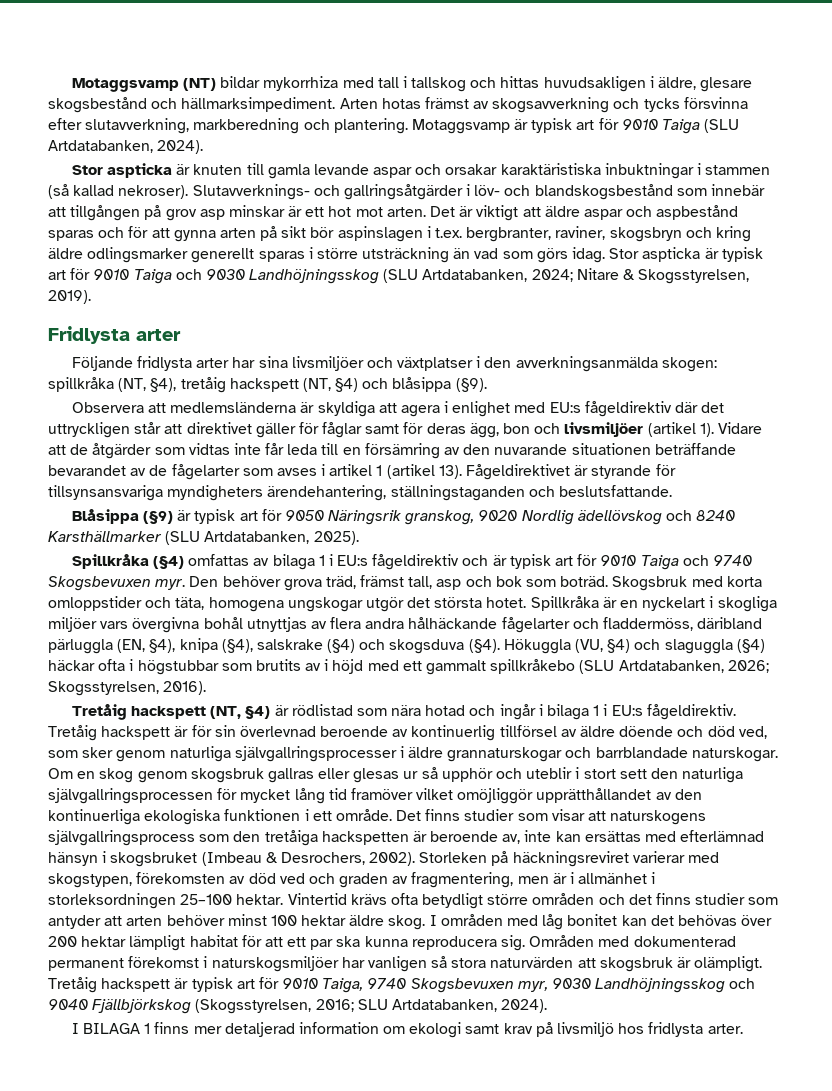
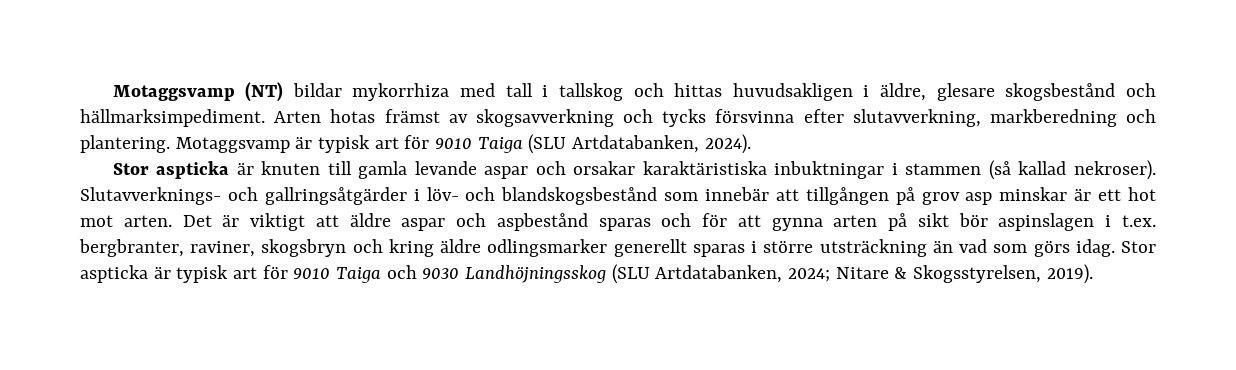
- Fridlysta arter
- Följande fridlysta arter har sina livsmiljöer och växtplatser i den avverkningsanmälda skogen: spillkråka (NT, §4), tretåig hackspett (NT, §4) och blåsippa (§9).
- Observera att medlemsländerna är skyldiga att agera i enlighet med EU:s fågeldirektiv där det uttryckligen står att direktivet gäller för fåglar samt för deras ägg, bon och livsmiljöer (artikel 1). Vidare att de åtgärder som vidtas inte får leda till en försämring av den nuvarande situationen beträffande bevarandet av de fågelarter som avses i artikel 1 (artikel 13). Fågeldirektivet är styrande för tillsynsansvariga myndigheters ärendehantering, ställningstaganden och beslutsfattande.
- Blåsippa (§9) är typisk art för 9050 Näringsrik granskog, 9020 Nordlig ädellövskog och 8240 Karsthällmarker (SLU Artdatabanken, 2025).
- Spillkråka (§4) omfattas av bilaga 1 i EU:s fågeldirektiv och är typisk art för 9010 Taiga och 9740 Skogsbevuxen myr. Den behöver grova träd, främst tall, asp och bok som boträd. Skogsbruk med korta omloppstider och täta, homogena ungskogar utgör det största hotet. Spillkråka är en nyckelart i skogliga miljöer vars övergivna bohål utnyttjas av flera andra hålhäckande fågelarter och fladdermöss, däribland pärluggla (EN, §4), knipa (§4), salskrake (§4) och skogsduva (§4). Hökuggla (VU, §4) och slaguggla (§4) häckar ofta i högstubbar som brutits av i höjd med ett gammalt spillkråkebo (SLU Artdatabanken, 2026; Skogsstyrelsen, 2016).
- Tretåig hackspett (NT, §4) är rödlistad som nära hotad och ingår i bilaga 1 i EU:s fågeldirektiv. Tretåig hackspett är för sin överlevnad beroende av kontinuerlig tillförsel av äldre döende och död ved, som sker genom naturliga självgallringsprocesser i äldre grannaturskogar och barrblandade naturskogar. Om en skog genom skogsbruk gallras eller glesas ur så upphör och uteblir i stort sett den naturliga självgallringsprocessen för mycket lång tid framöver vilket omöjliggör upprätthållandet av den kontinuerliga ekologiska funktionen i ett område. Det finns studier som visar att naturskogens självgallringsprocess som den tretåiga hackspetten är beroende av, inte kan ersättas med efterlämnad hänsyn i skogsbruket (Imbeau & Desrochers, 2002). Storleken på häckningsreviret varierar med skogstypen, förekomsten av död ved och graden av fragmentering, men är i allmänhet i storleksordningen 25–100 hektar. Vintertid krävs ofta betydligt större områden och det finns studier som antyder att arten behöver minst 100 hektar äldre skog. I områden med låg bonitet kan det behövas över 200 hektar lämpligt habitat för att ett par ska kunna reproducera sig. Områden med dokumenterad permanent förekomst i naturskogsmiljöer har vanligen så stora naturvärden att skogsbruk är olämpligt. Tretåig hackspett är typisk art för 9010 Taiga, 9740 Skogsbevuxen myr, 9030 Landhöjningsskog och 9040 Fjällbjörkskog (Skogsstyrelsen, 2016; SLU Artdatabanken, 2024).
- I BILAGA 1 finns mer detaljerad information om ekologi samt krav på livsmiljö hos fridlysta arter.

